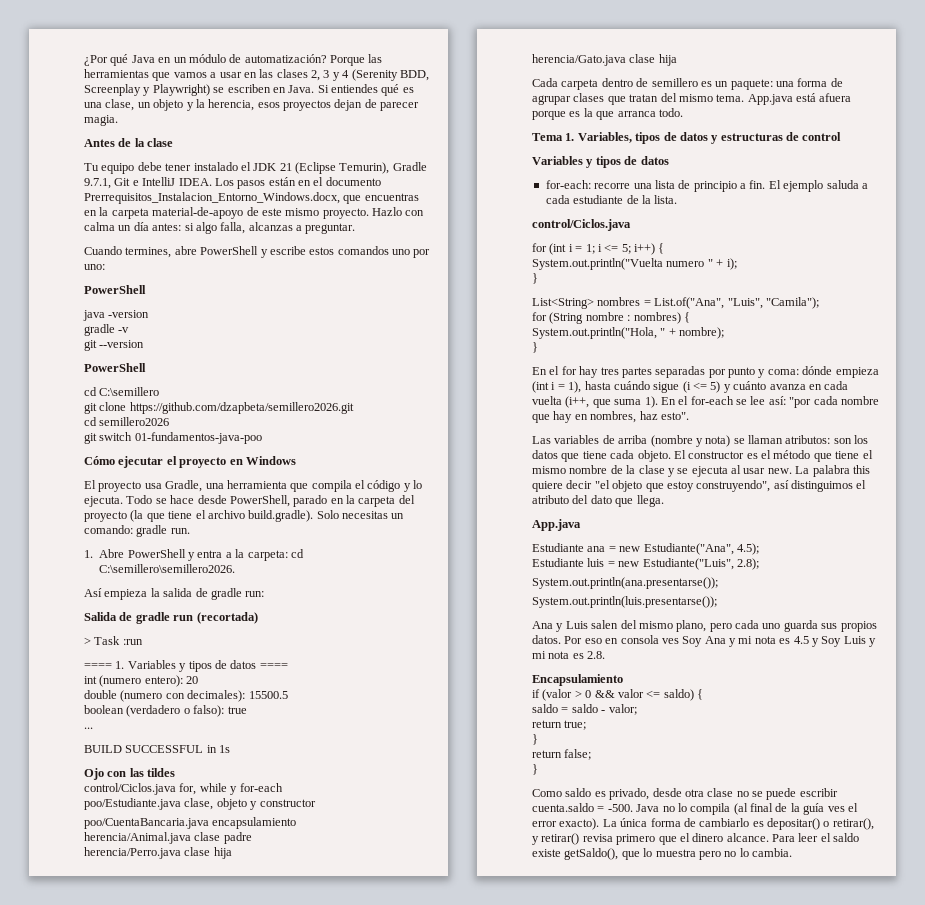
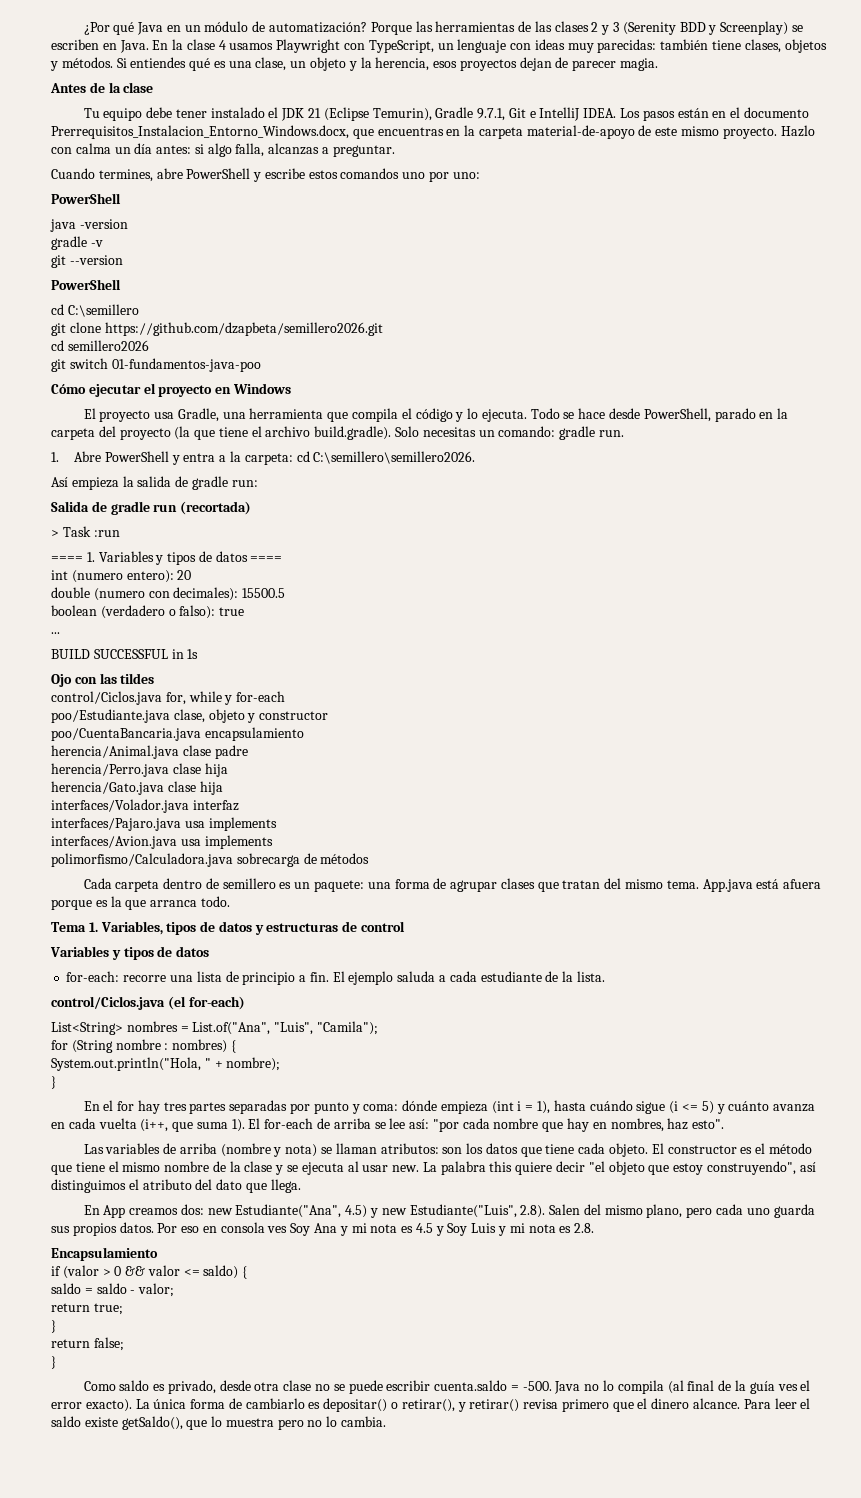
- Porque las herramientas que vamos a usar en las clases 2, 3 y 4 (Serenity BDD, Screenplay y Playwright) se escriben en Java.
+ Porque las herramientas de las clases 2 y 3 (Serenity BDD y Screenplay) se escriben en Java. En la clase 4 usamos Playwright con TypeScript, un lenguaje con ideas muy parecidas: también tiene clases, objetos y métodos.
+ interfaces/Volador.java interfaz
+ interfaces/Pajaro.java usa implements
+ interfaces/Avion.java usa implements
+ polimorfismo/Calculadora.java sobrecarga de métodos
  El ejemplo saluda a cada estudiante de la lista.
- control/Ciclos.java
- for (int i = 1; i <= 5; i++) {
- System.out.println("Vuelta numero " + i);
- }
+ control/Ciclos.java (el for-each)
- En el for-each se lee así: "por cada nombre que hay en nombres, haz esto".
+ El for-each de arriba se lee así: "por cada nombre que hay en nombres, haz esto".
  La palabra this quiere decir "el objeto que estoy construyendo", así distinguimos el atributo del dato que llega.
- App.java
- Estudiante ana = new Estudiante("Ana", 4.5);
- Estudiante luis = new Estudiante("Luis", 2.8);
- System.out.println(ana.presentarse());
- System.out.println(luis.presentarse());
- Ana y Luis salen del mismo plano, pero cada uno guarda sus propios datos.
+ En App creamos dos: new Estudiante("Ana", 4.5) y new Estudiante("Luis", 2.8). Salen del mismo plano, pero cada uno guarda sus propios datos.

